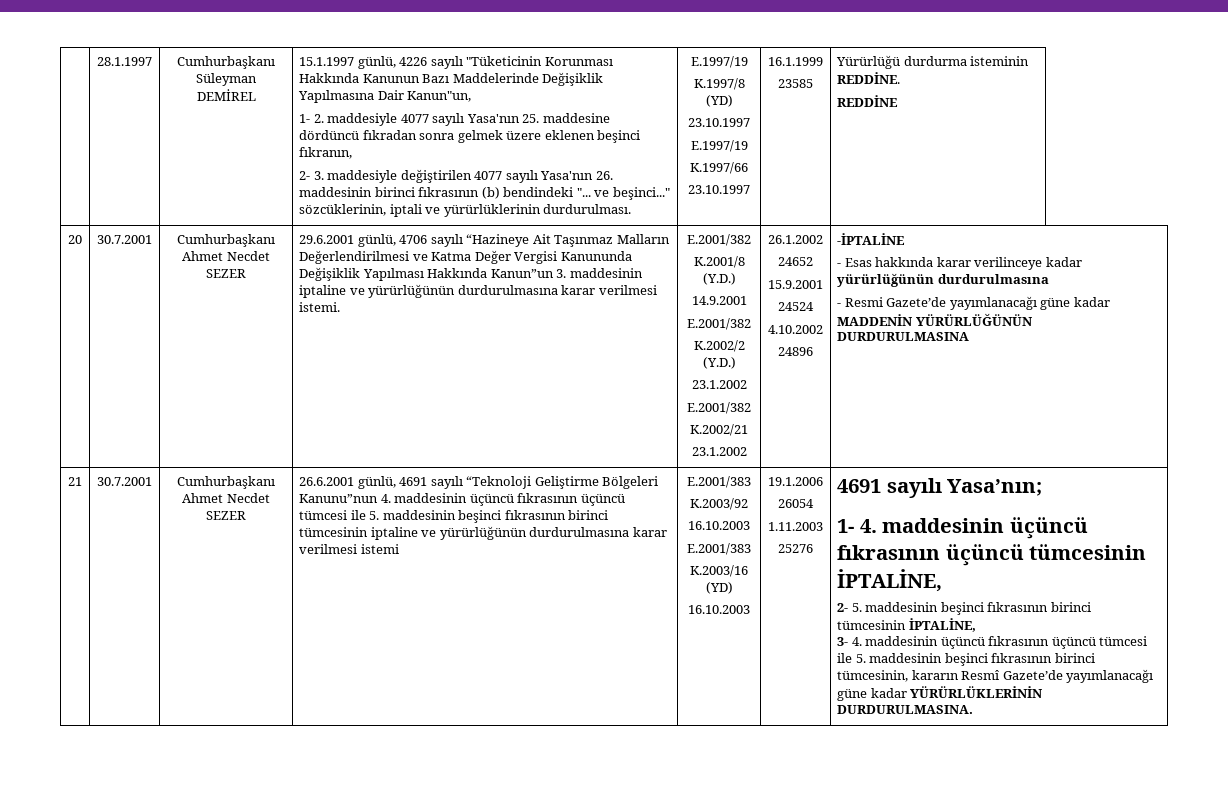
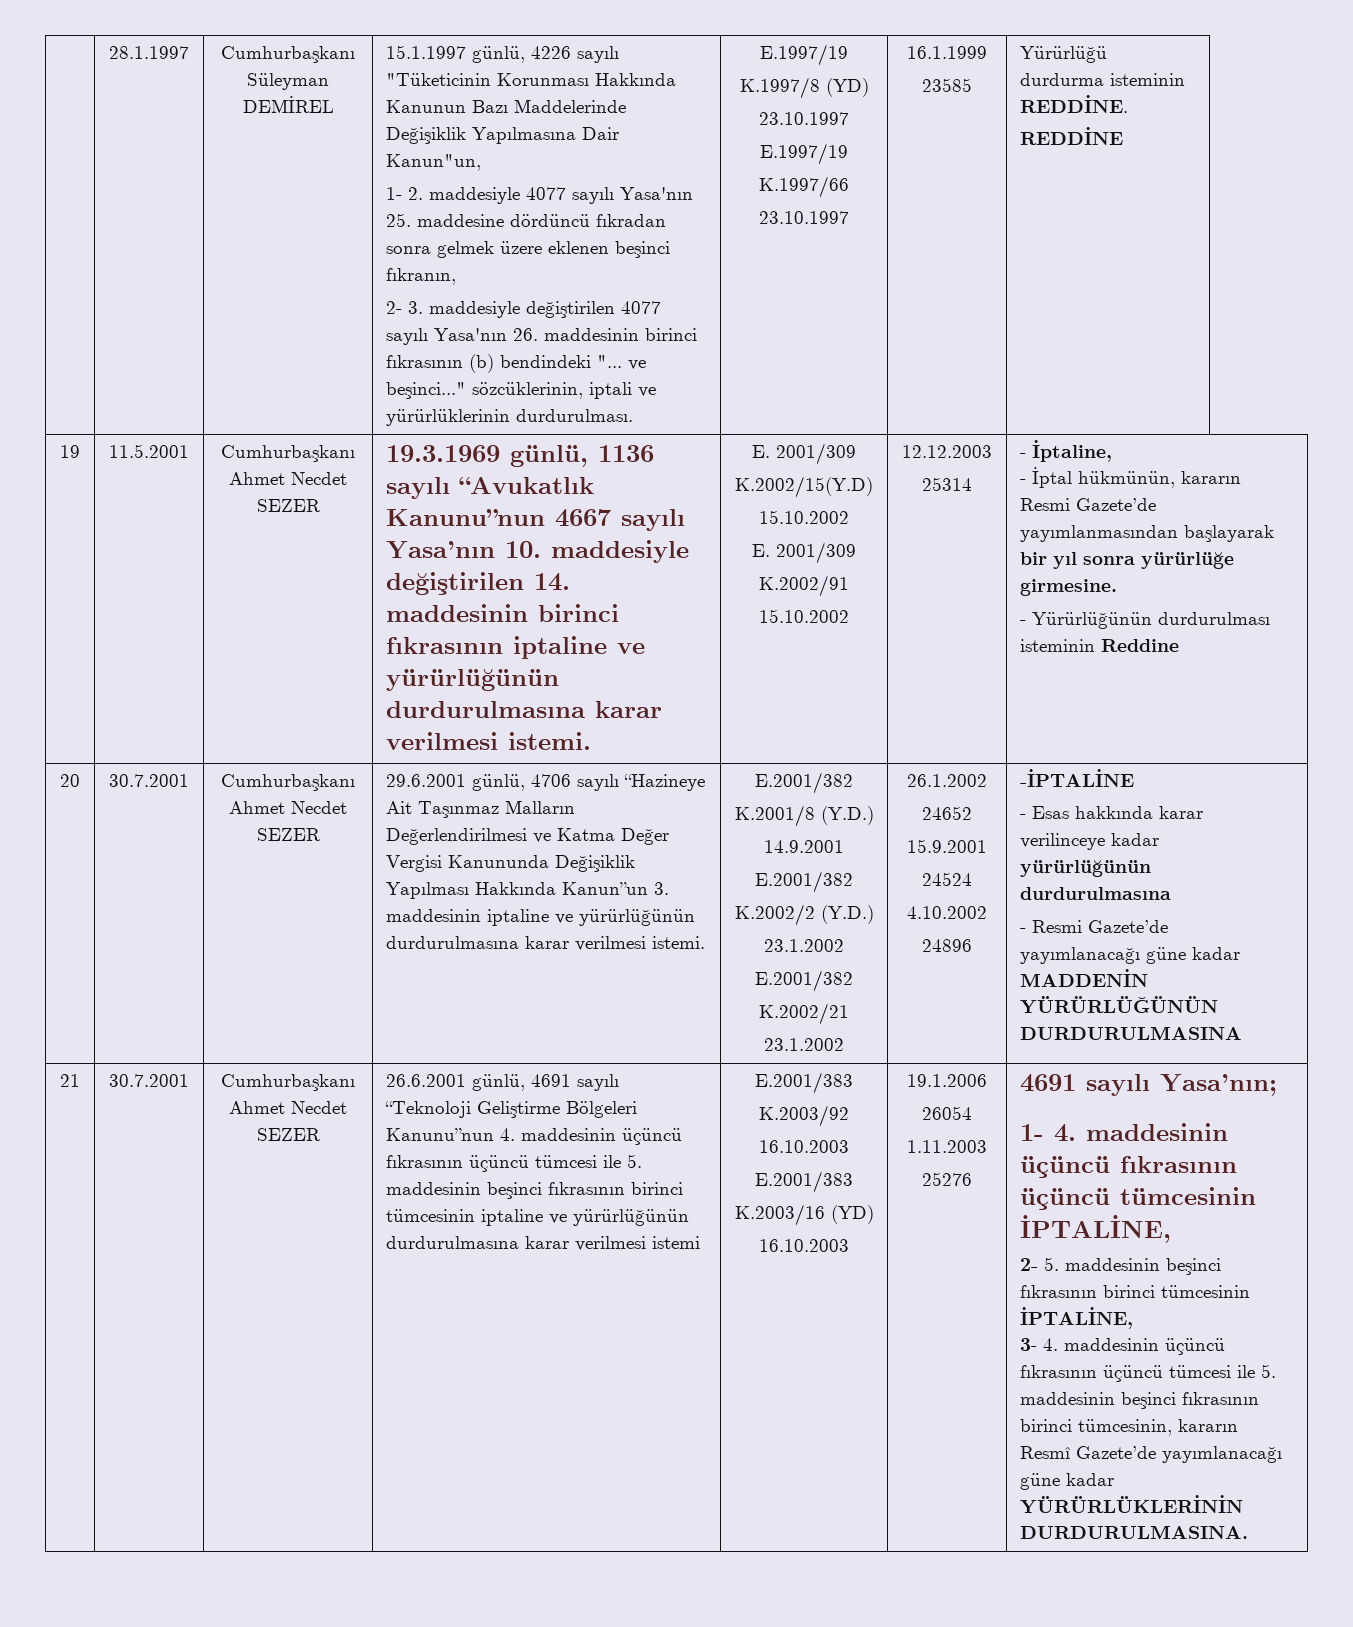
+ 19 | 11.5.2001 | Cumhurbaşkanı Ahmet Necdet SEZER | 19.3.1969 günlü, 1136 sayılı “Avukatlık Kanunu”nun 4667 sayılı Yasa’nın 10. maddesiyle değiştirilen 14. maddesinin birinci fıkrasının iptaline ve yürürlüğünün durdurulmasına karar verilmesi istemi. | E. 2001/309
+ K.2002/15(Y.D)
+ 15.10.2002
+ E. 2001/309
+ K.2002/91
+ 15.10.2002 | 12.12.2003
+ 25314 | - İptaline,
+ - İptal hükmünün, kararın Resmi Gazete’de yayımlanmasından başlayarak bir yıl sonra yürürlüğe girmesine.
+ - Yürürlüğünün durdurulması isteminin Reddine

